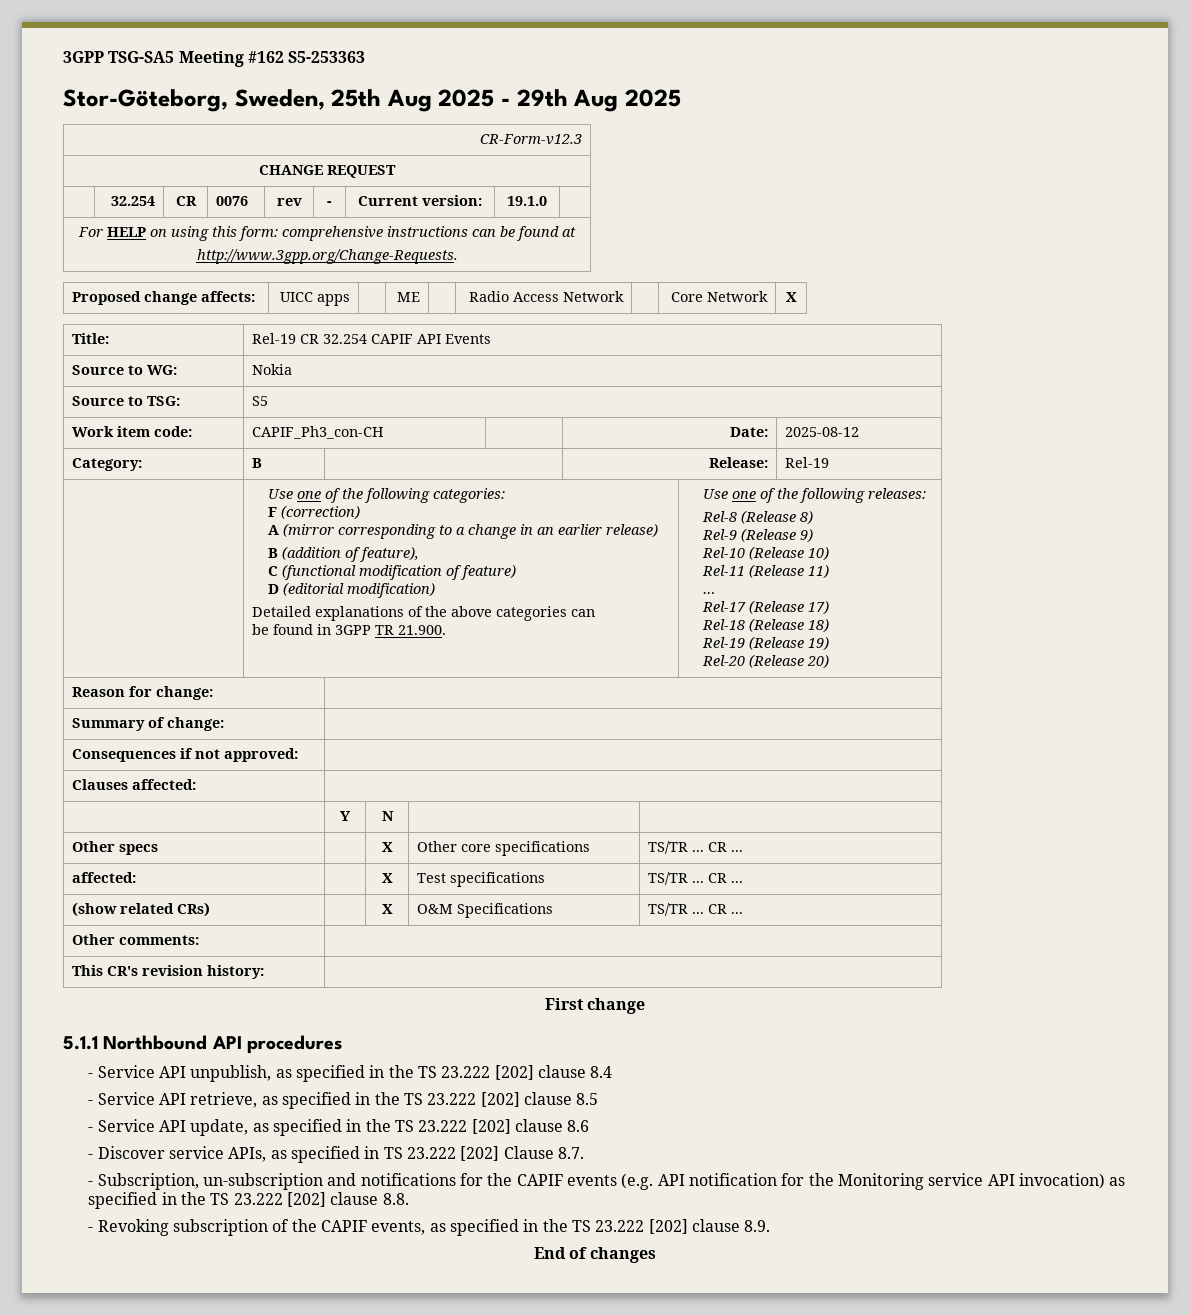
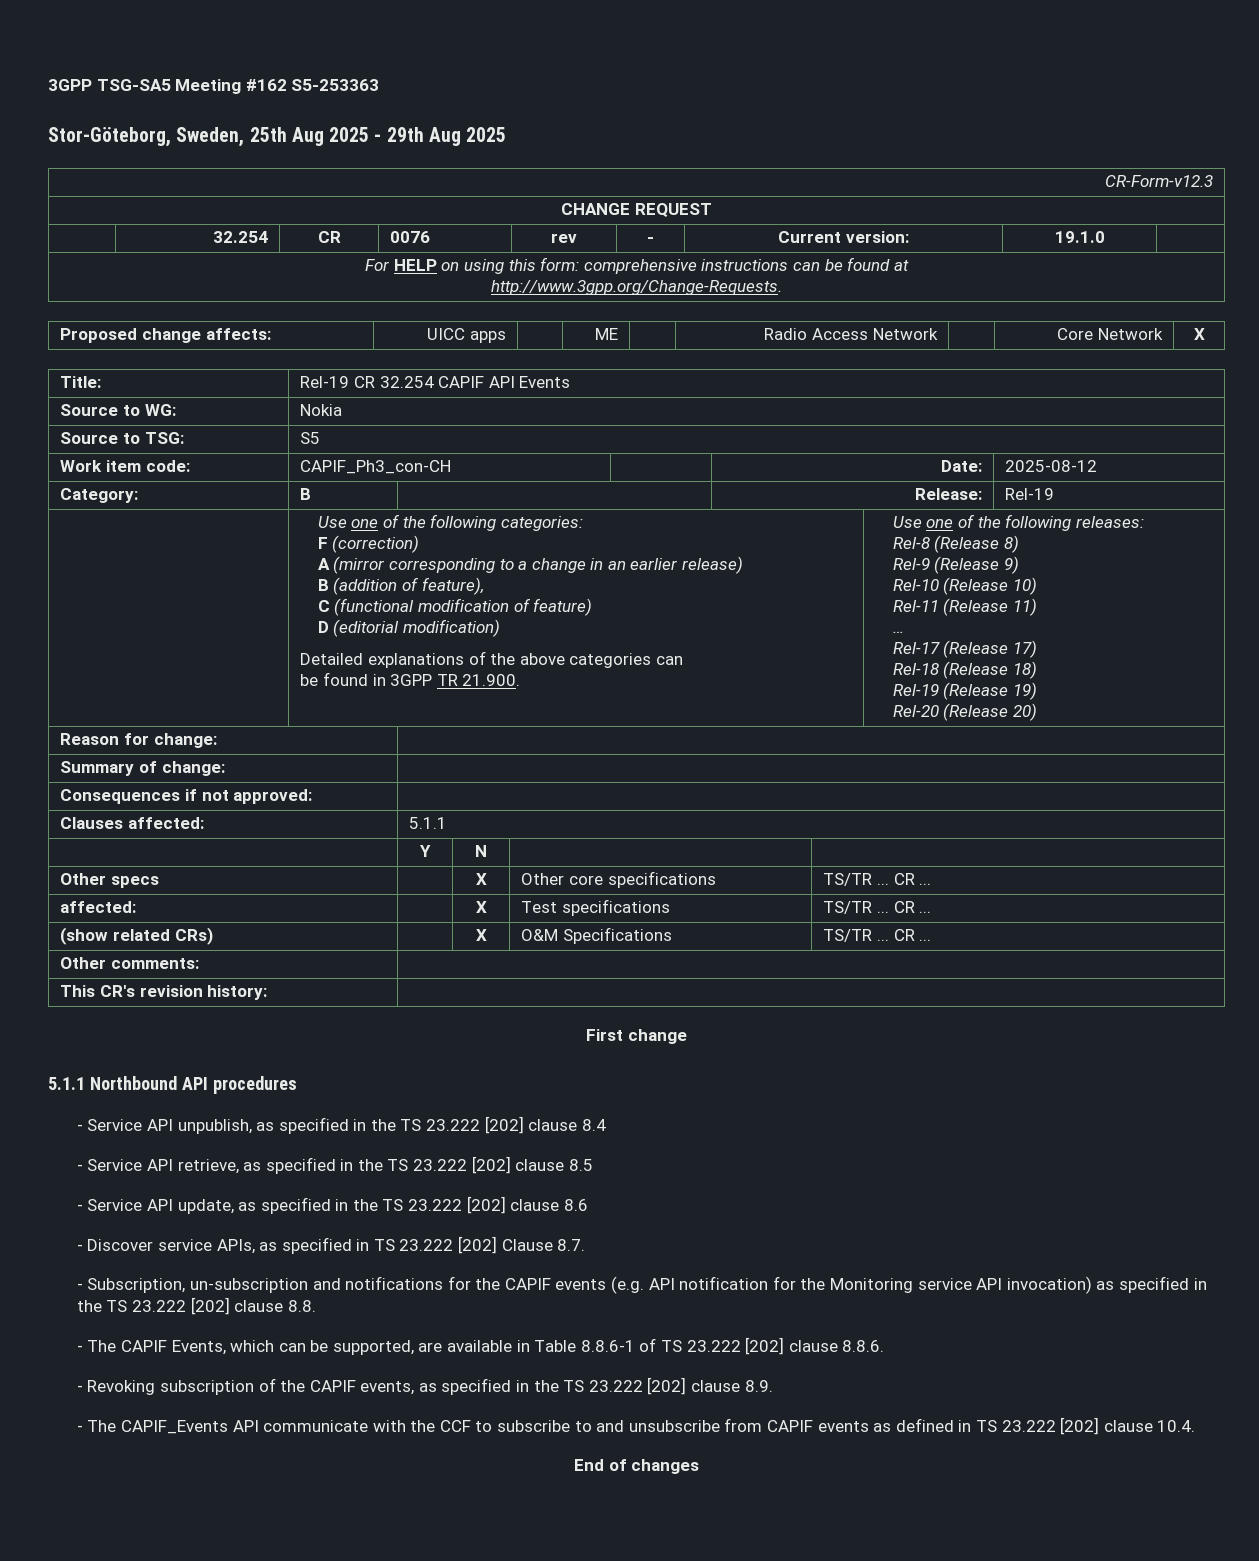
- Clauses affected: |
+ Clauses affected: | 5.1.1
+ - The CAPIF Events, which can be supported, are available in Table 8.8.6-1 of TS 23.222 [202] clause 8.8.6.
+ - The CAPIF_Events API communicate with the CCF to subscribe to and unsubscribe from CAPIF events as defined in TS 23.222 [202] clause 10.4.

